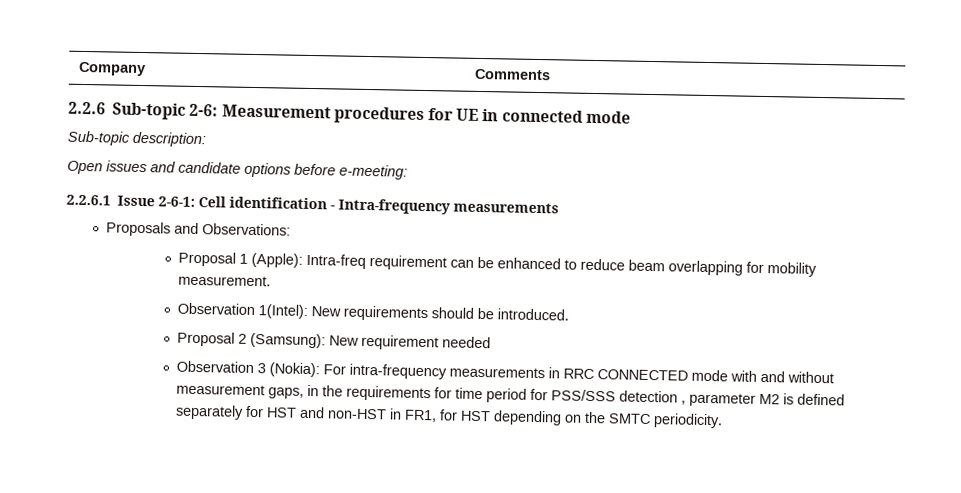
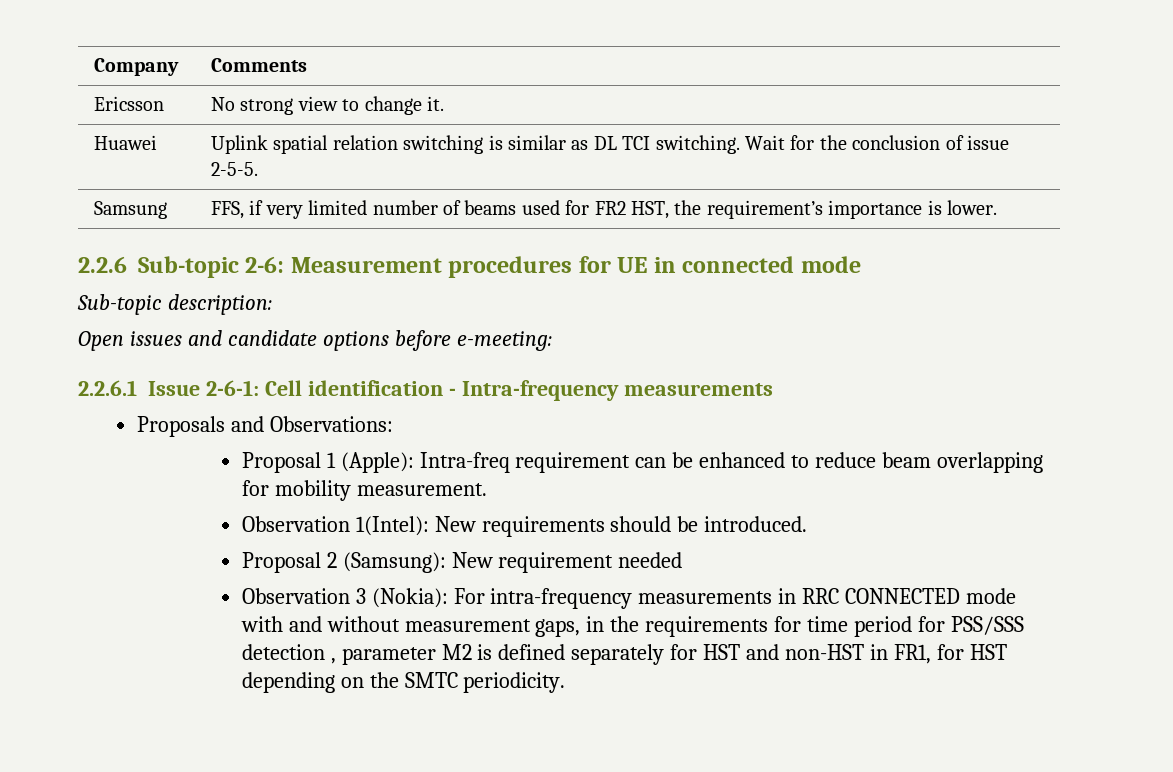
+ Ericsson | No strong view to change it.
+ Huawei | Uplink spatial relation switching is similar as DL TCI switching. Wait for the conclusion of issue 2-5-5.
+ Samsung | FFS, if very limited number of beams used for FR2 HST, the requirement’s importance is lower.

